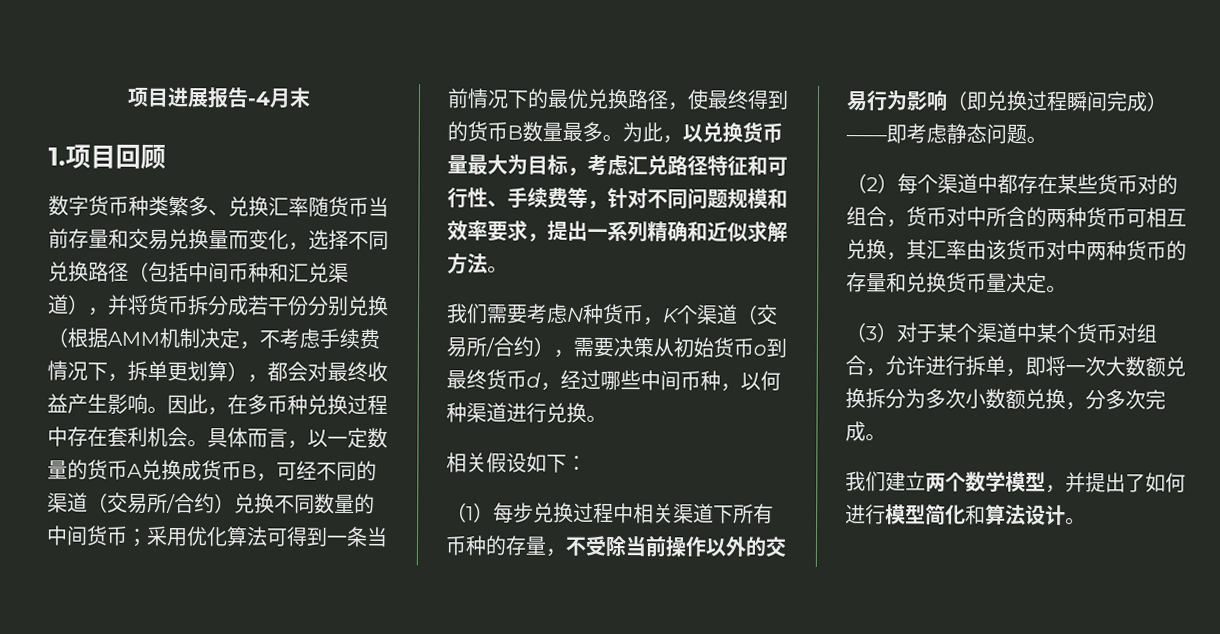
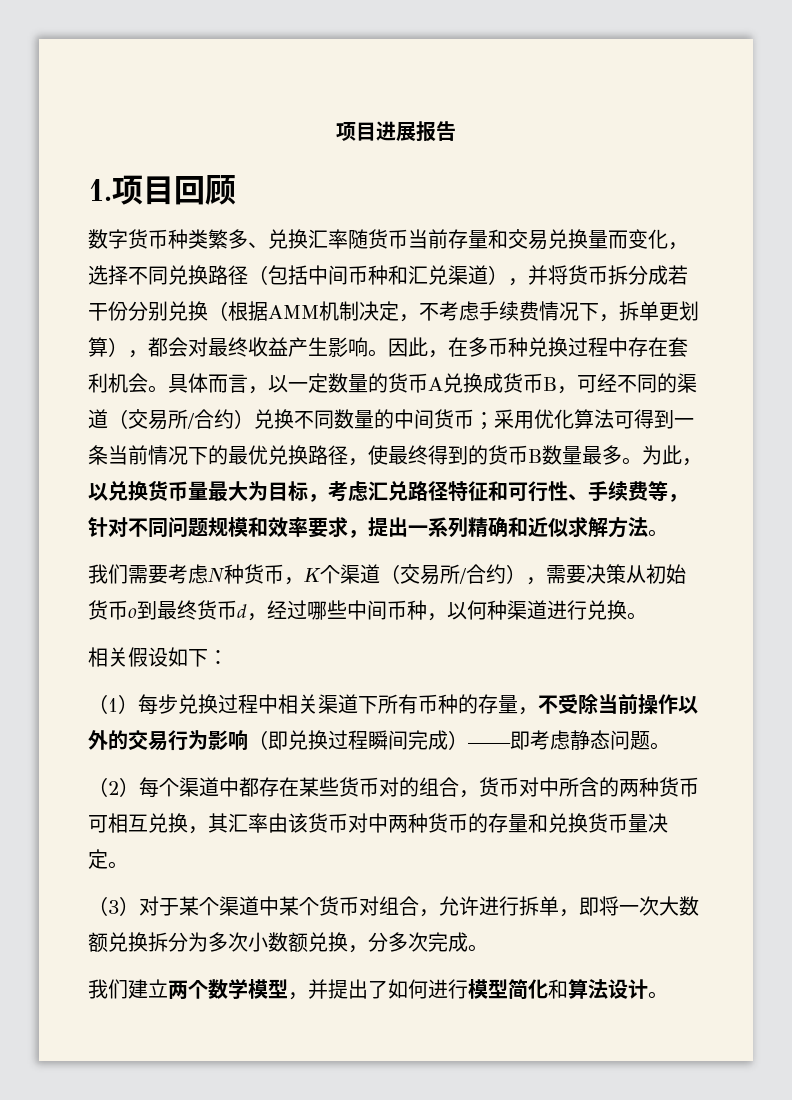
- 项目进展报告-4月末
+ 项目进展报告

